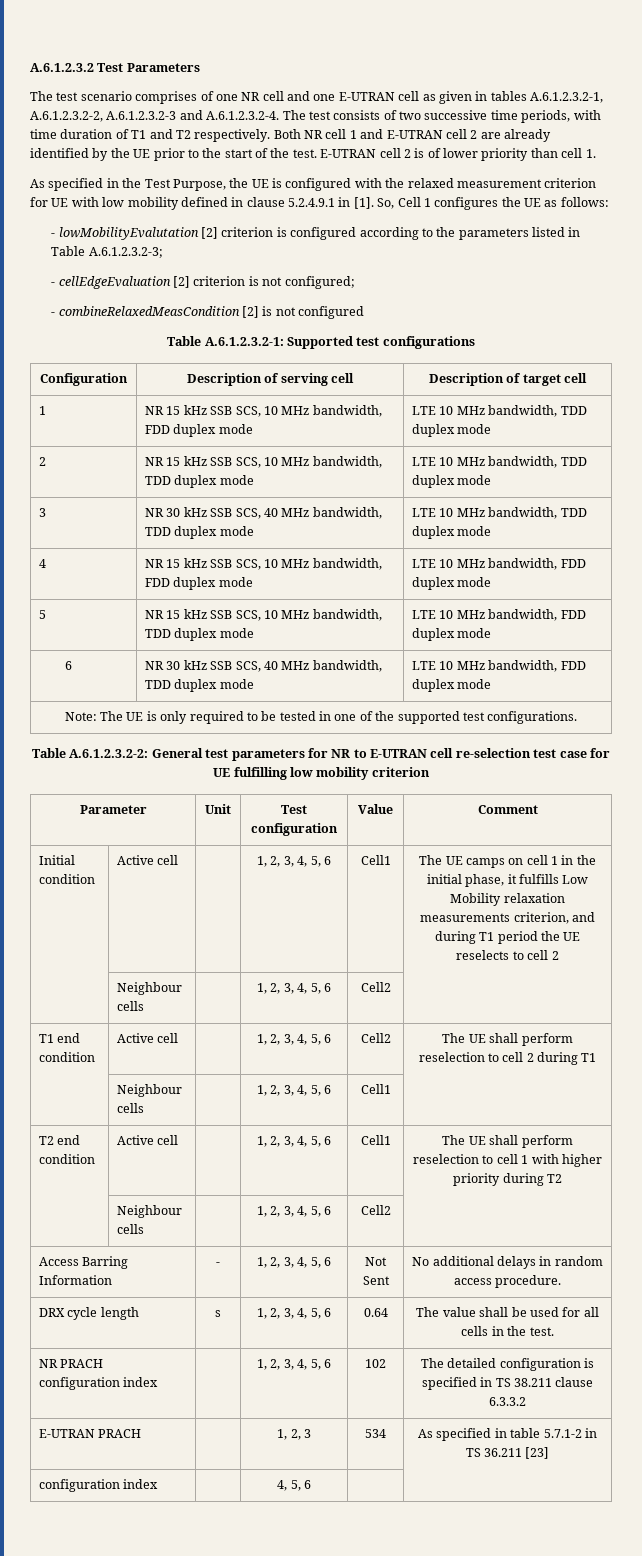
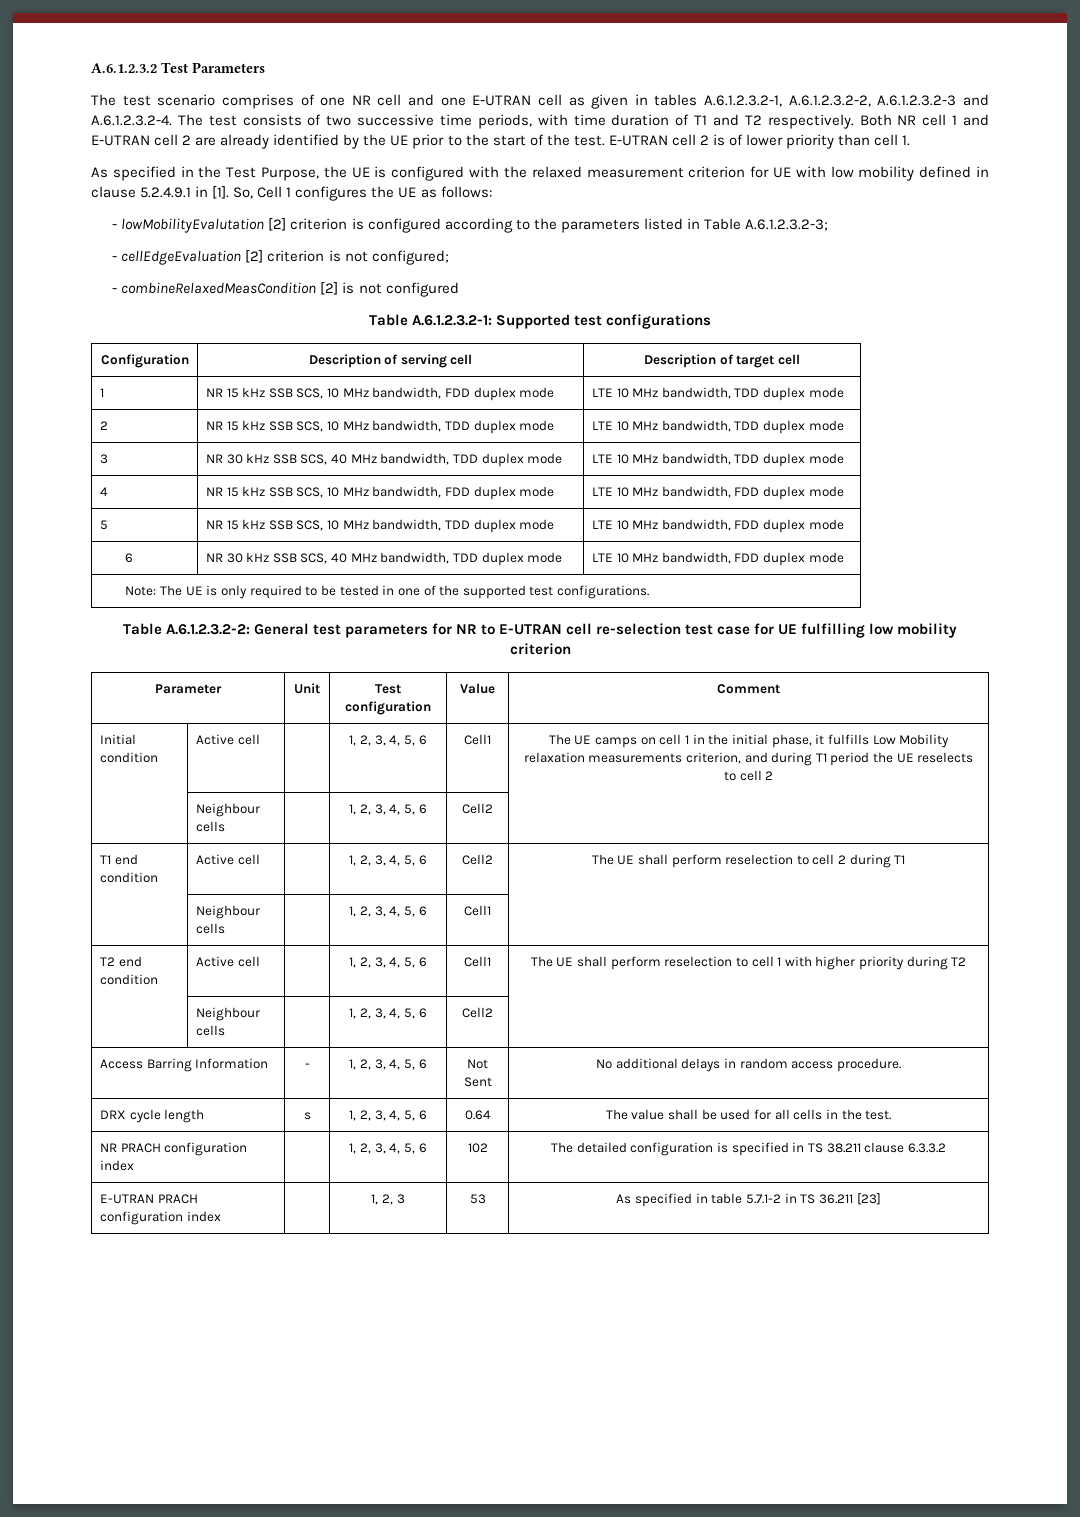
- E-UTRAN PRACH | | 1, 2, 3 | 534 | As specified in table 5.7.1-2 in TS 36.211 [23]
+ E-UTRAN PRACH configuration index | | 1, 2, 3 | 53 | As specified in table 5.7.1-2 in TS 36.211 [23]
- configuration index | | 4, 5, 6 | |

